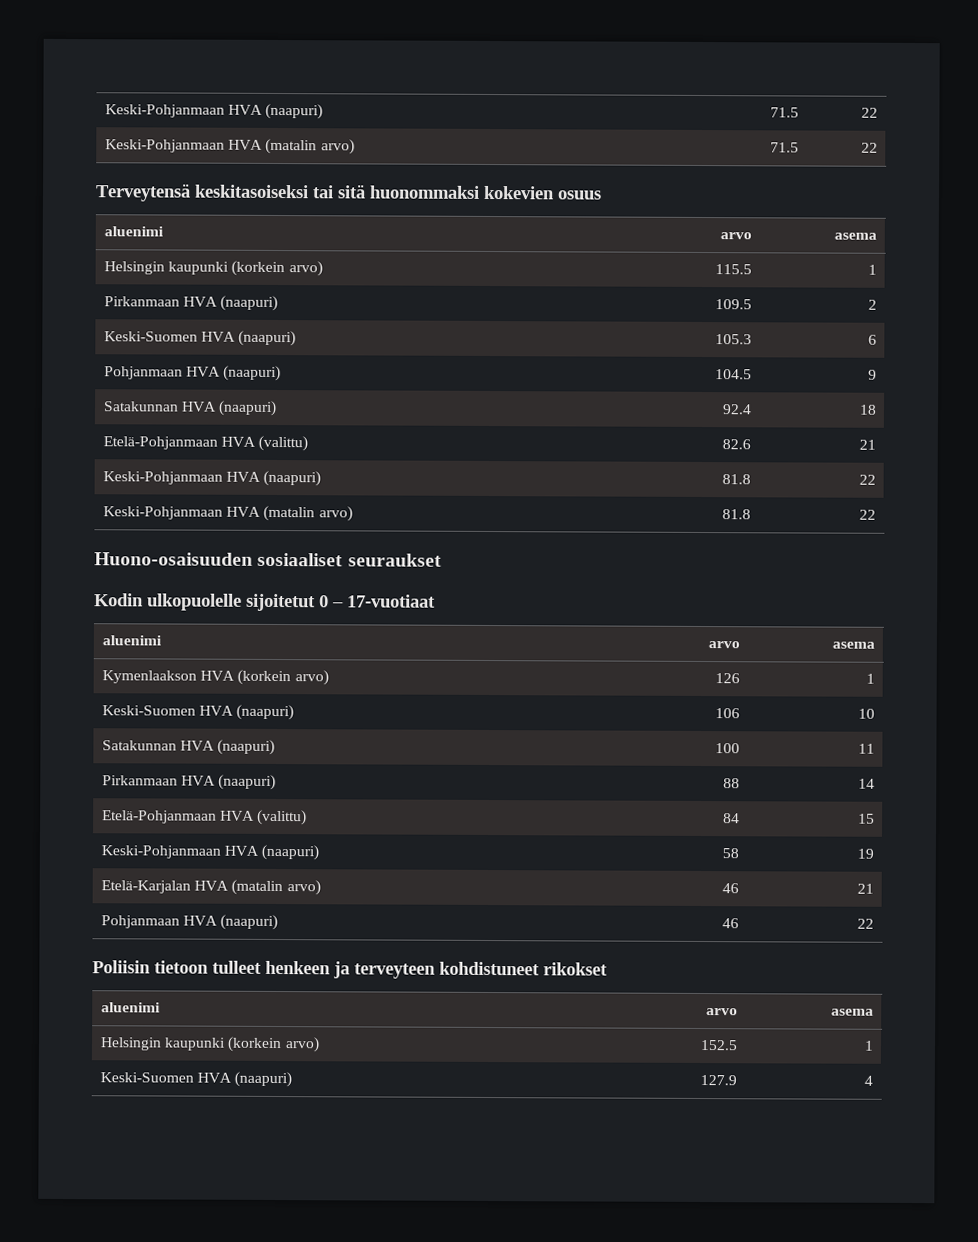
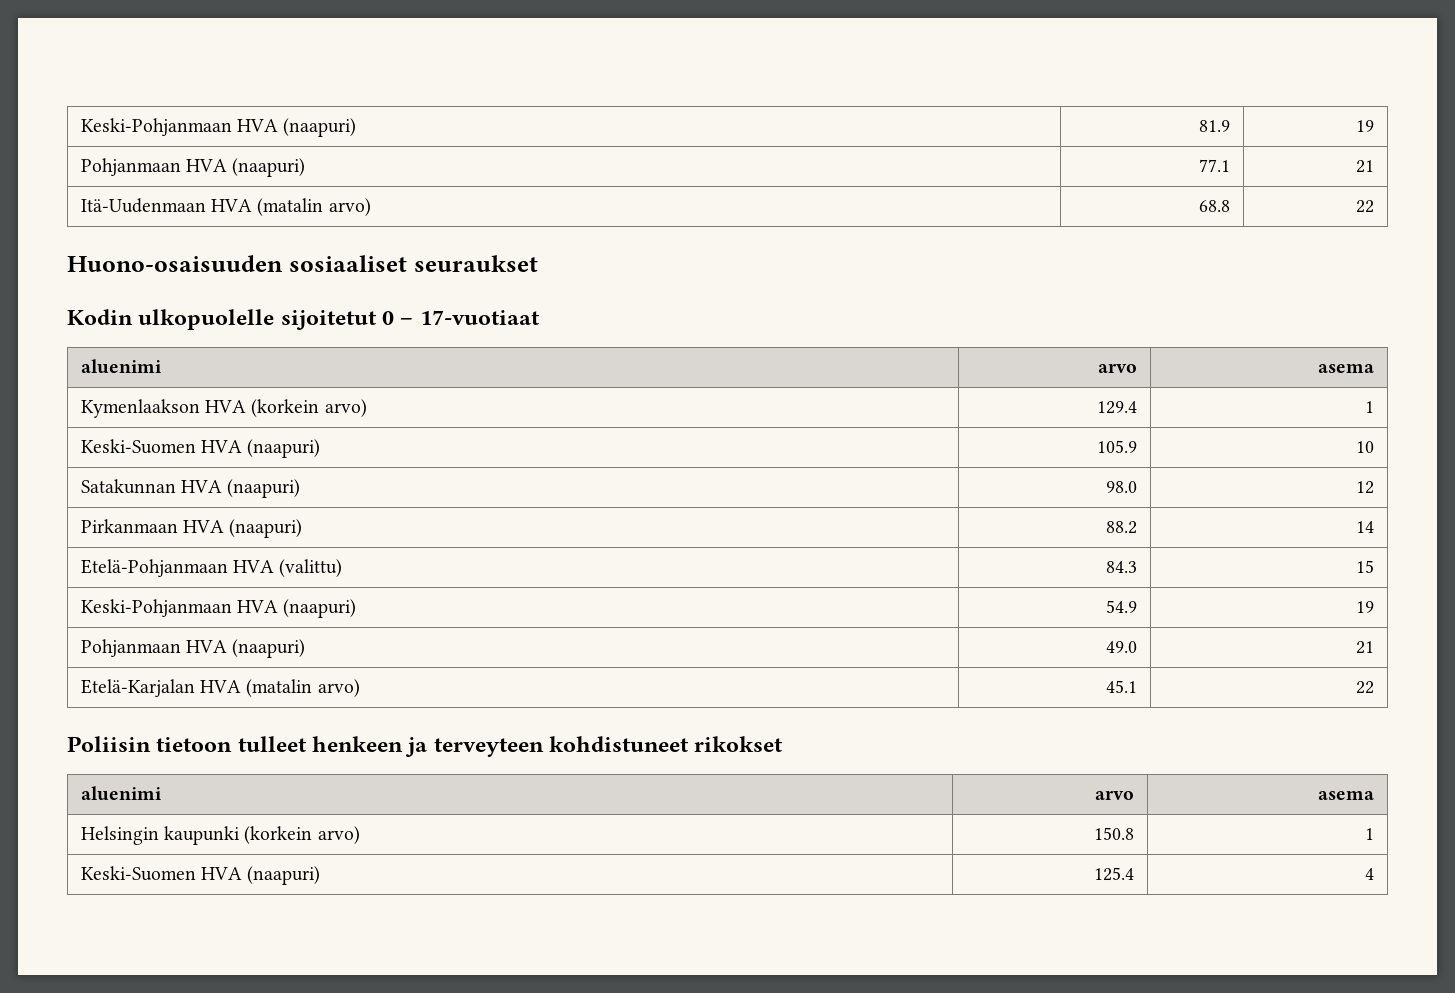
- Keski-Pohjanmaan HVA (naapuri) | 71.5 | 22
- Keski-Pohjanmaan HVA (matalin arvo) | 71.5 | 22
- Terveytensä keskitasoiseksi tai sitä huonommaksi kokevien osuus
- aluenimi | arvo | asema
- Helsingin kaupunki (korkein arvo) | 115.5 | 1
- Pirkanmaan HVA (naapuri) | 109.5 | 2
- Keski-Suomen HVA (naapuri) | 105.3 | 6
- Pohjanmaan HVA (naapuri) | 104.5 | 9
- Satakunnan HVA (naapuri) | 92.4 | 18
- Etelä-Pohjanmaan HVA (valittu) | 82.6 | 21
- Keski-Pohjanmaan HVA (naapuri) | 81.8 | 22
- Keski-Pohjanmaan HVA (matalin arvo) | 81.8 | 22
+ Keski-Pohjanmaan HVA (naapuri) | 81.9 | 19
+ Pohjanmaan HVA (naapuri) | 77.1 | 21
+ Itä-Uudenmaan HVA (matalin arvo) | 68.8 | 22
- Kymenlaakson HVA (korkein arvo) | 126 | 1
- Keski-Suomen HVA (naapuri) | 106 | 10
+ Kymenlaakson HVA (korkein arvo) | 129.4 | 1
+ Keski-Suomen HVA (naapuri) | 105.9 | 10
- Satakunnan HVA (naapuri) | 100 | 11
- Pirkanmaan HVA (naapuri) | 88 | 14
+ Satakunnan HVA (naapuri) | 98.0 | 12
+ Pirkanmaan HVA (naapuri) | 88.2 | 14
- Etelä-Pohjanmaan HVA (valittu) | 84 | 15
+ Etelä-Pohjanmaan HVA (valittu) | 84.3 | 15
- Keski-Pohjanmaan HVA (naapuri) | 58 | 19
+ Keski-Pohjanmaan HVA (naapuri) | 54.9 | 19
+ Pohjanmaan HVA (naapuri) | 49.0 | 21
- Etelä-Karjalan HVA (matalin arvo) | 46 | 21
- Pohjanmaan HVA (naapuri) | 46 | 22
+ Etelä-Karjalan HVA (matalin arvo) | 45.1 | 22
- Helsingin kaupunki (korkein arvo) | 152.5 | 1
- Keski-Suomen HVA (naapuri) | 127.9 | 4
+ Helsingin kaupunki (korkein arvo) | 150.8 | 1
+ Keski-Suomen HVA (naapuri) | 125.4 | 4

